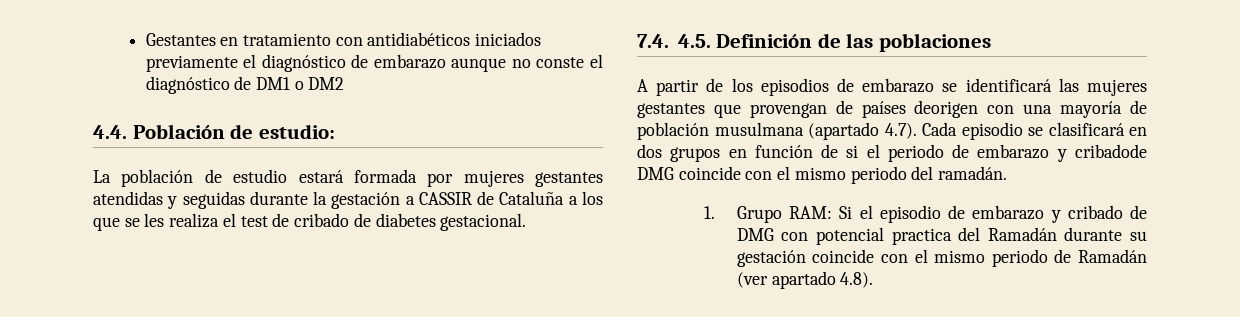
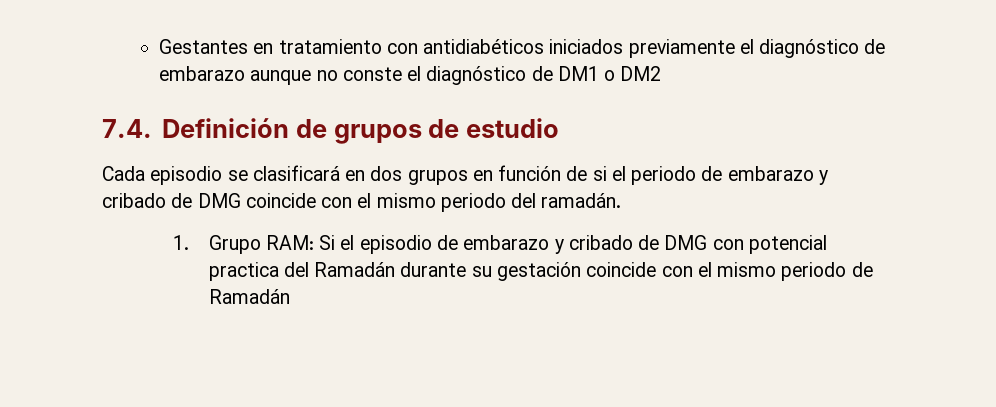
- 4.4. Población de estudio:
- La población de estudio estará formada por mujeres gestantes atendidas y seguidas durante la gestación a CASSIR de Cataluña a los que se les realiza el test de cribado de diabetes gestacional.
- 7.4. 4.5. Definición de las poblaciones
- A partir de los episodios de embarazo se identificará las mujeres gestantes que provengan de países deorigen con una mayoría de población musulmana (apartado 4.7). Cada episodio se clasificará en dos grupos en función de si el periodo de embarazo y cribadode DMG coincide con el mismo periodo del ramadán.
+ 7.4. Definición de grupos de estudio
+ Cada episodio se clasificará en dos grupos en función de si el periodo de embarazo y cribado de DMG coincide con el mismo periodo del ramadán.
- 1. Grupo RAM: Si el episodio de embarazo y cribado de DMG con potencial practica del Ramadán durante su gestación coincide con el mismo periodo de Ramadán (ver apartado 4.8).
+ 1. Grupo RAM: Si el episodio de embarazo y cribado de DMG con potencial practica del Ramadán durante su gestación coincide con el mismo periodo de Ramadán

